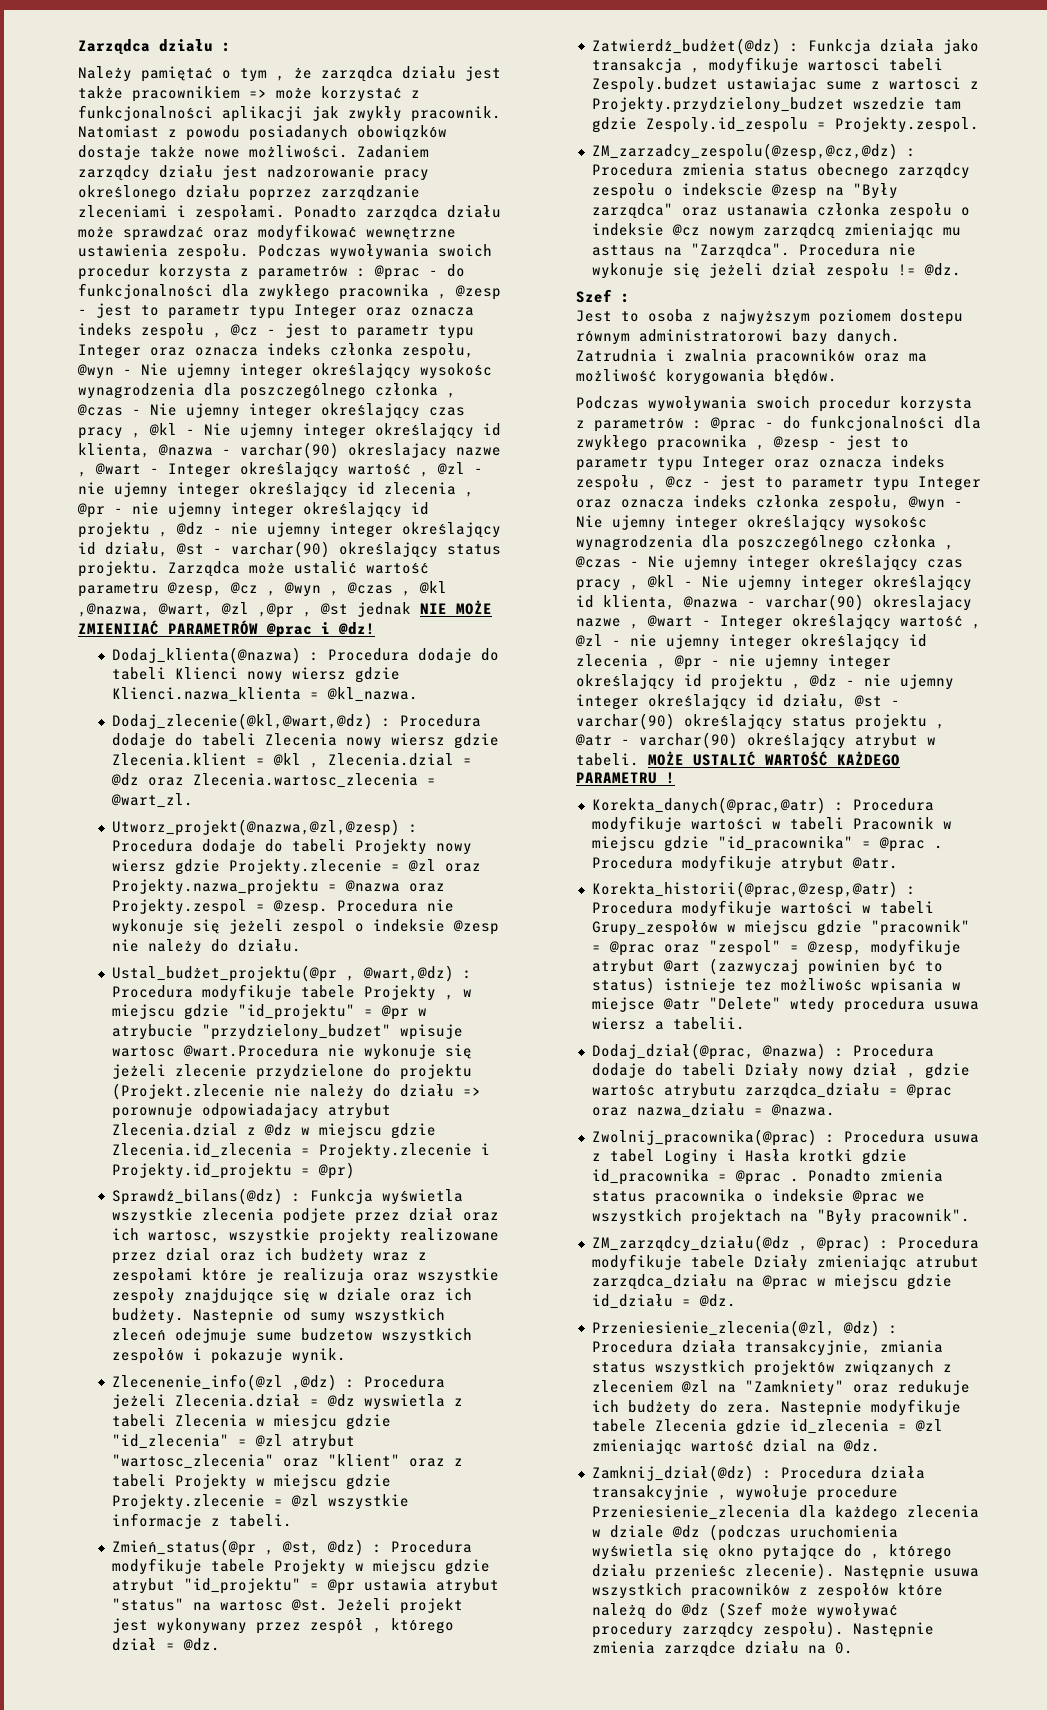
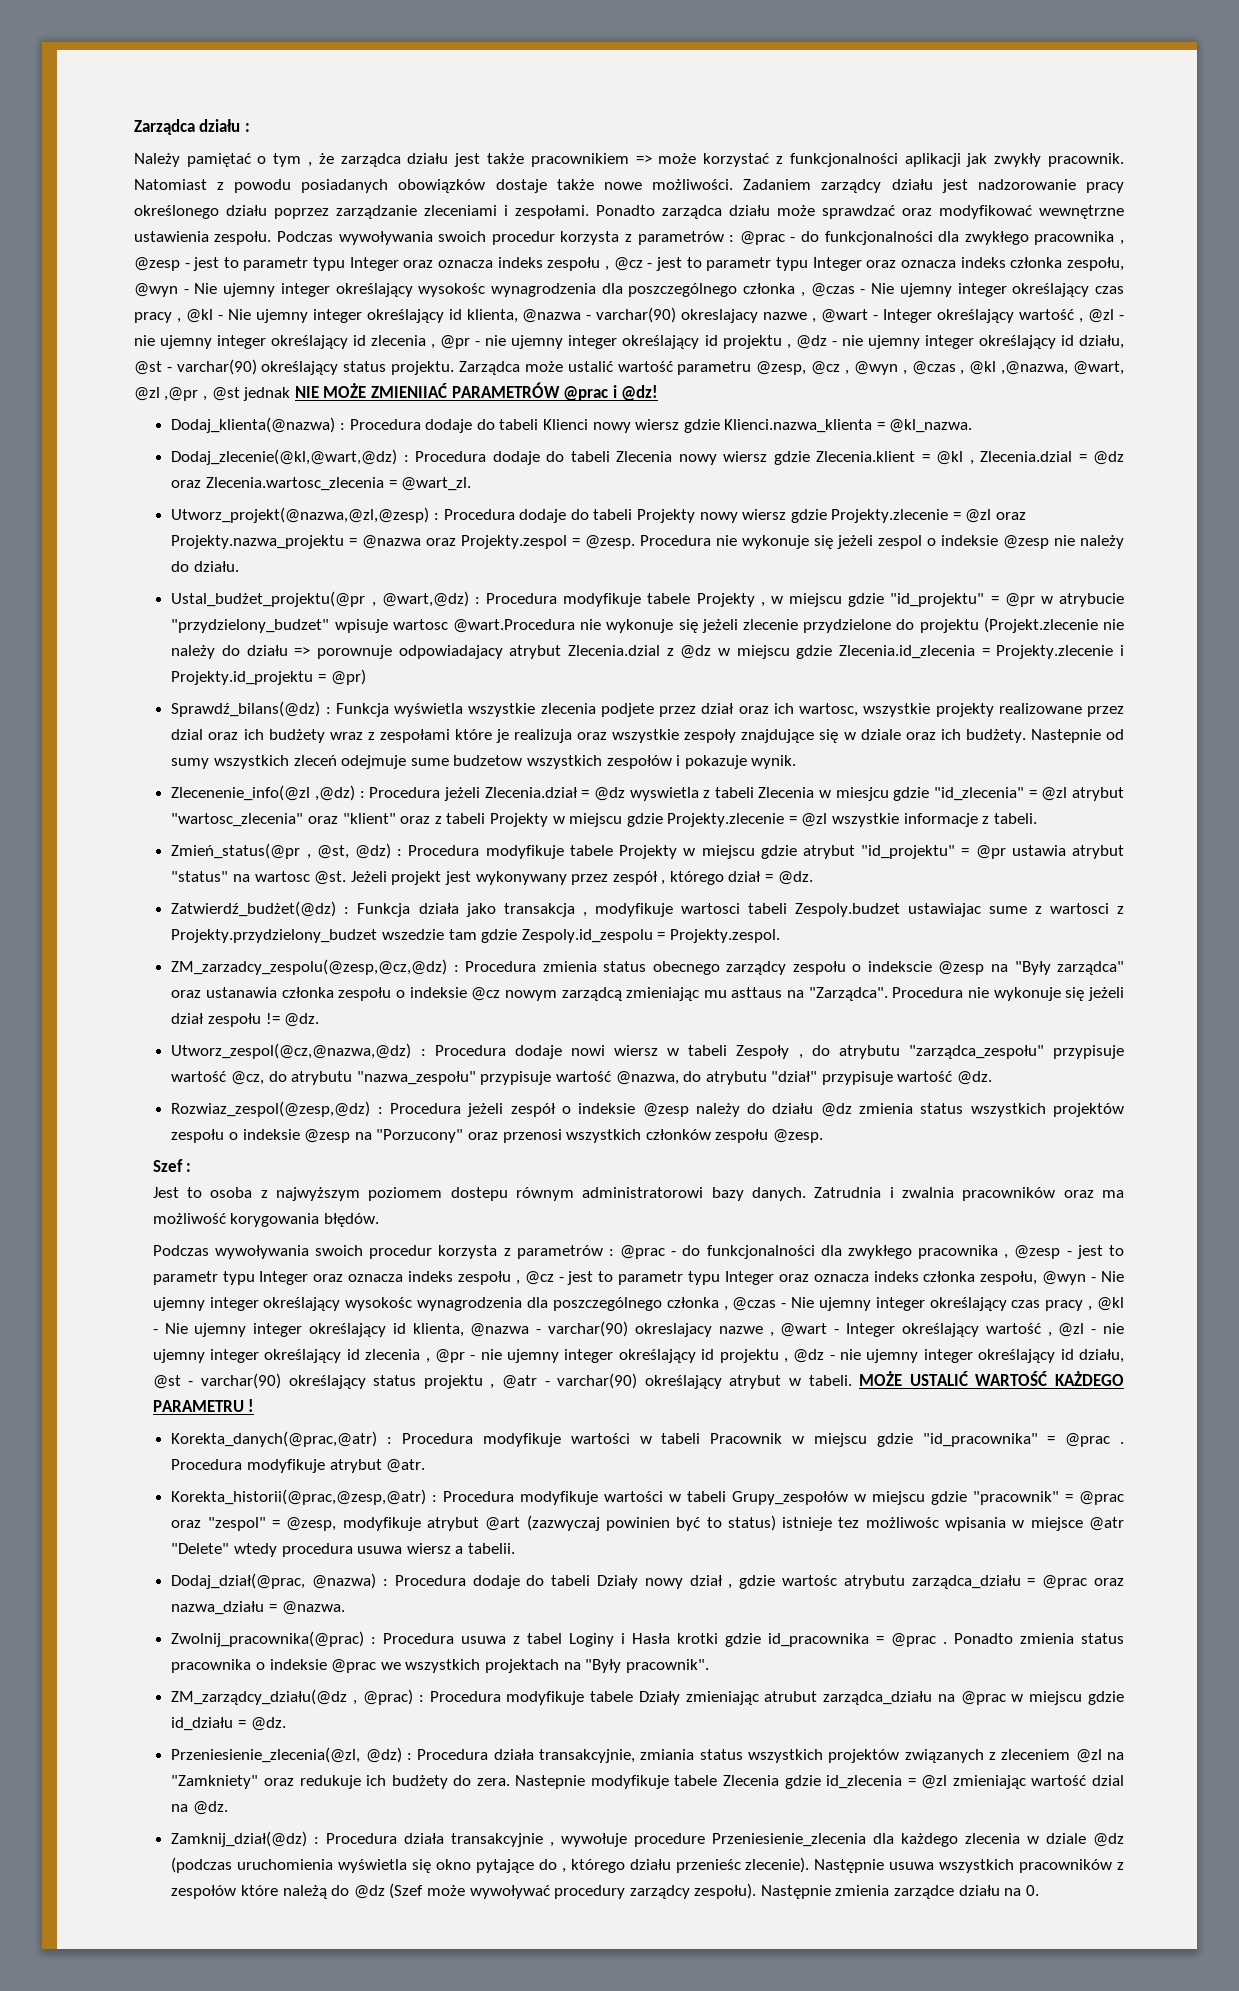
+ Utworz_zespol(@cz,@nazwa,@dz) : Procedura dodaje nowi wiersz w tabeli Zespoły , do atrybutu "zarządca_zespołu" przypisuje wartość @cz, do atrybutu "nazwa_zespołu" przypisuje wartość @nazwa, do atrybutu "dział" przypisuje wartość @dz.
+ Rozwiaz_zespol(@zesp,@dz) : Procedura jeżeli zespół o indeksie @zesp należy do działu @dz zmienia status wszystkich projektów zespołu o indeksie @zesp na "Porzucony" oraz przenosi wszystkich członków zespołu @zesp.

